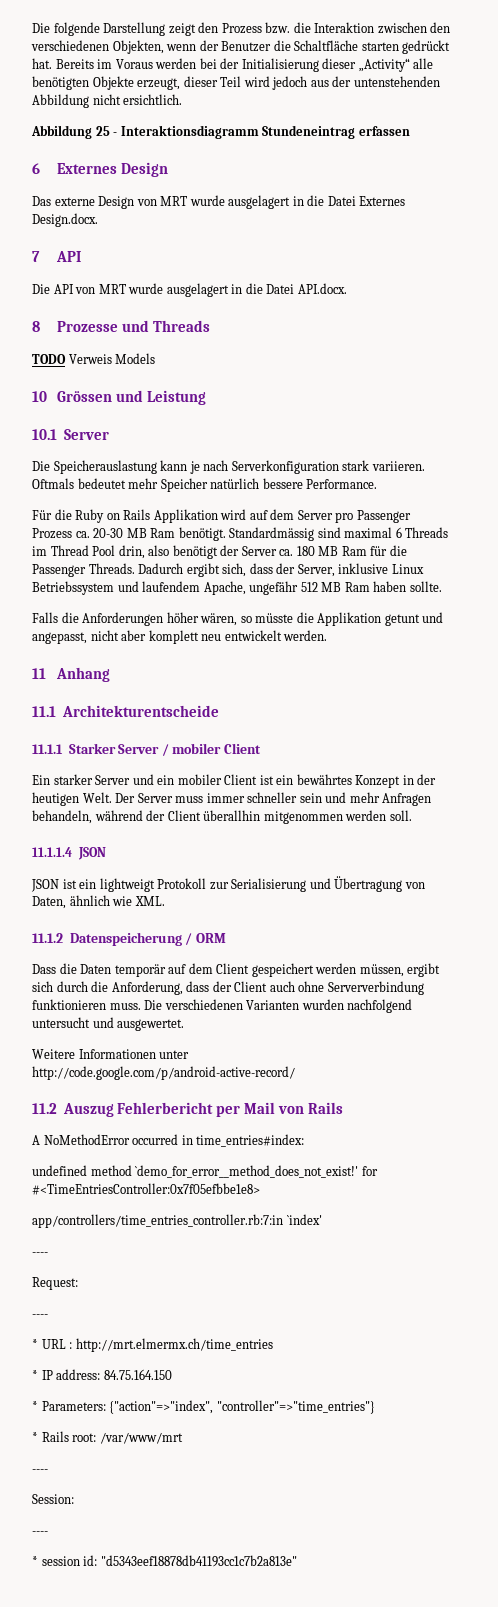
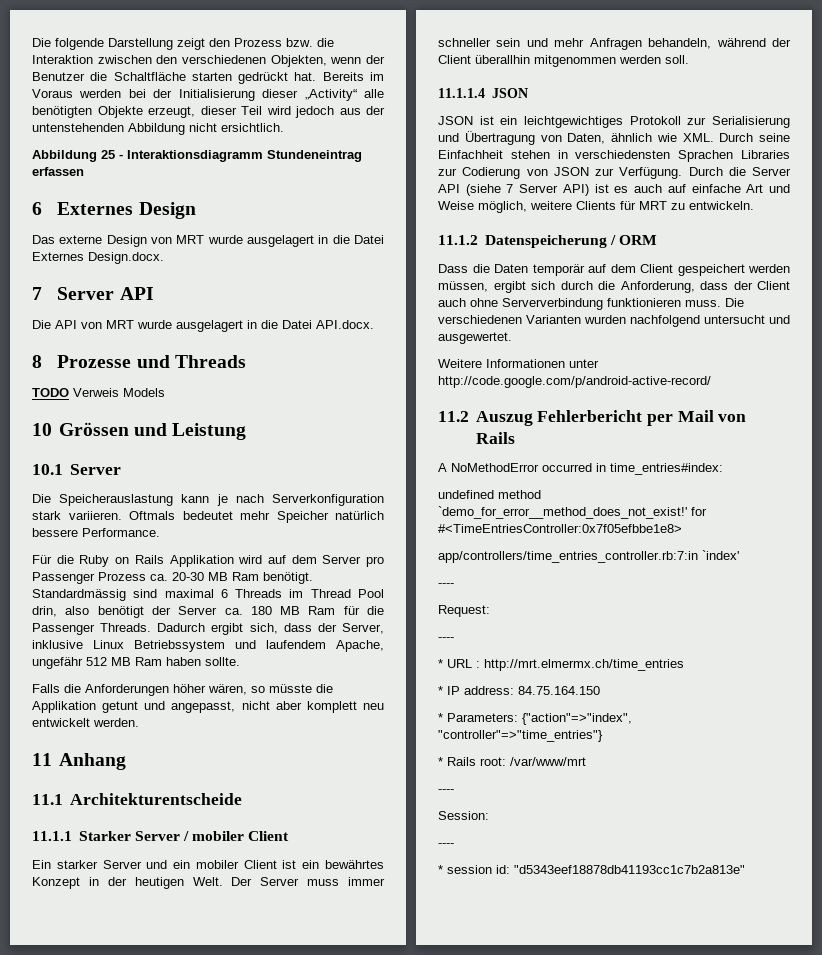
- 7 API
+ 7 Server API
- JSON ist ein lightweigt Protokoll zur Serialisierung und Übertragung von Daten, ähnlich wie XML.
+ JSON ist ein leichtgewichtiges Protokoll zur Serialisierung und Übertragung von Daten, ähnlich wie XML. Durch seine Einfachheit stehen in verschiedensten Sprachen Libraries zur Codierung von JSON zur Verfügung. Durch die Server API (siehe 7 Server API) ist es auch auf einfache Art und Weise möglich, weitere Clients für MRT zu entwickeln.

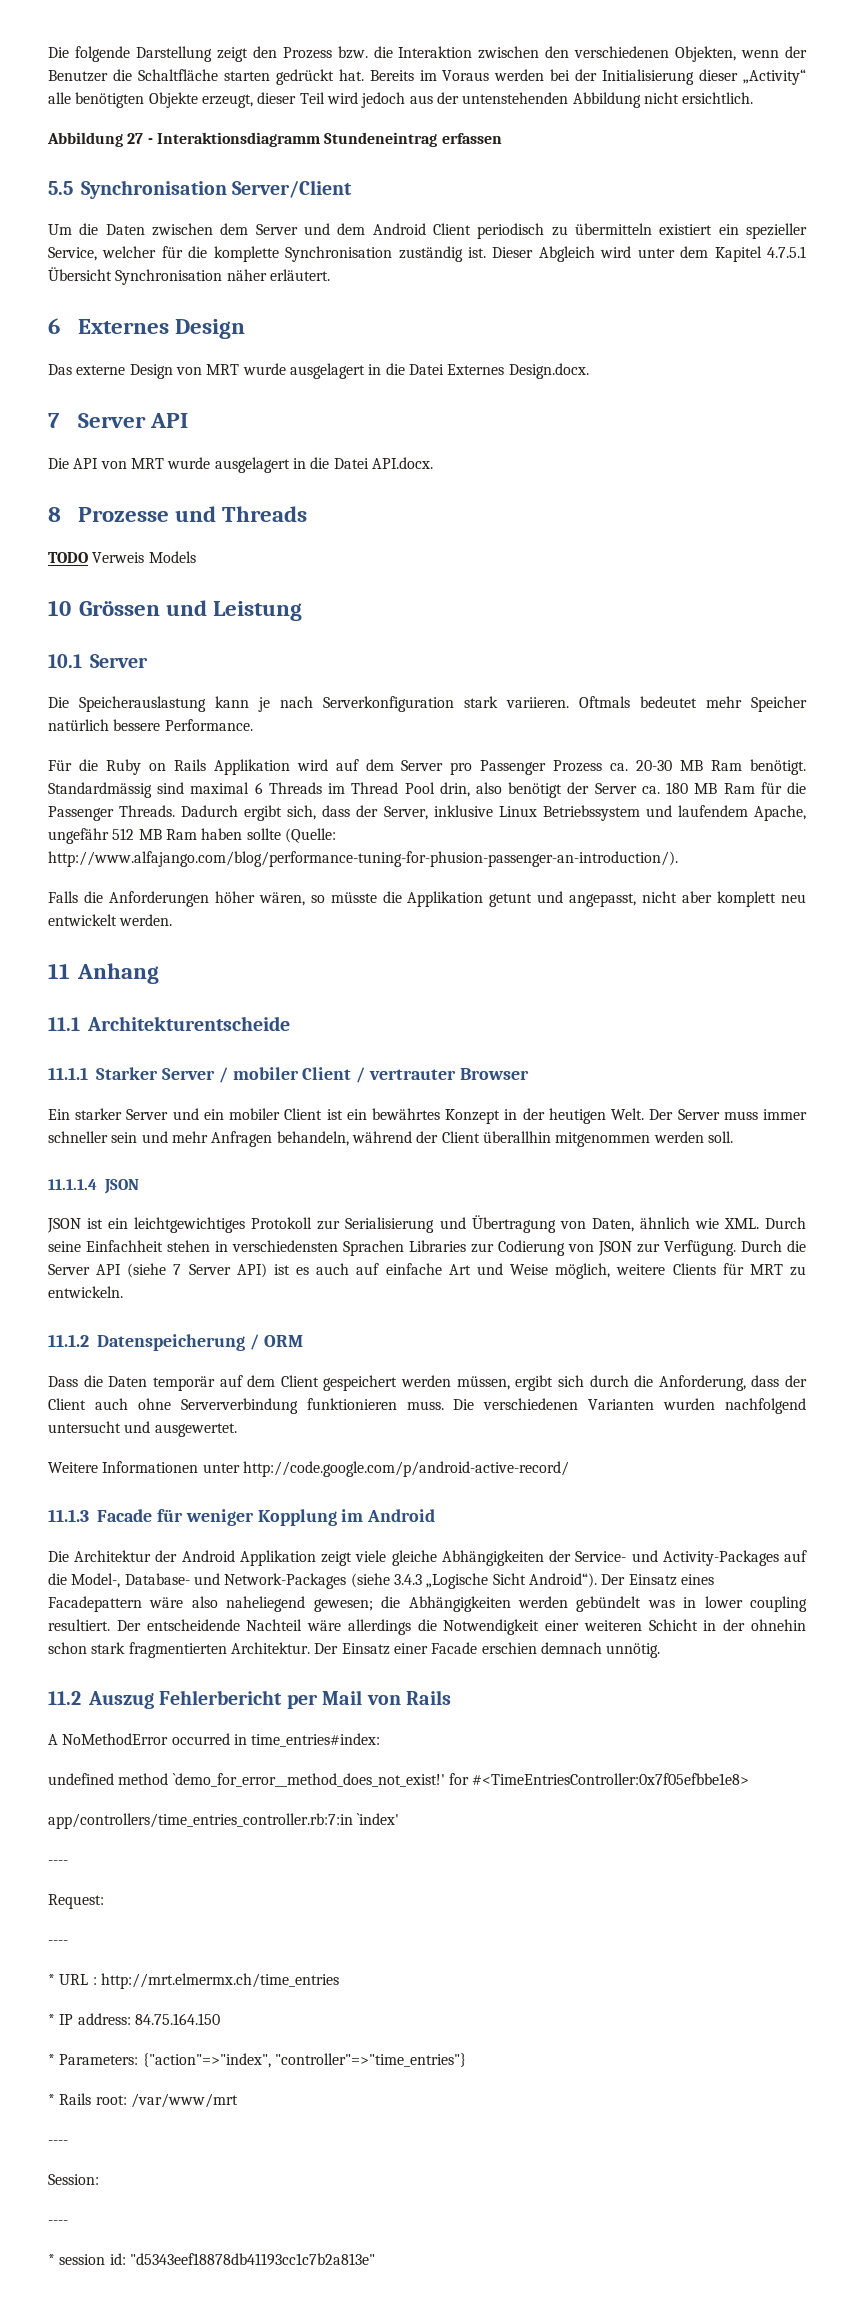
- Abbildung 25 - Interaktionsdiagramm Stundeneintrag erfassen
+ Abbildung 27 - Interaktionsdiagramm Stundeneintrag erfassen
+ 5.5 Synchronisation Server/Client
+ Um die Daten zwischen dem Server und dem Android Client periodisch zu übermitteln existiert ein spezieller Service, welcher für die komplette Synchronisation zuständig ist. Dieser Abgleich wird unter dem Kapitel 4.7.5.1 Übersicht Synchronisation näher erläutert.
- Dadurch ergibt sich, dass der Server, inklusive Linux Betriebssystem und laufendem Apache, ungefähr 512 MB Ram haben sollte.
+ Dadurch ergibt sich, dass der Server, inklusive Linux Betriebssystem und laufendem Apache, ungefähr 512 MB Ram haben sollte (Quelle: http://www.alfajango.com/blog/performance-tuning-for-phusion-passenger-an-introduction/).
- 11.1.1 Starker Server / mobiler Client
+ 11.1.1 Starker Server / mobiler Client / vertrauter Browser
+ 11.1.3 Facade für weniger Kopplung im Android
+ Die Architektur der Android Applikation zeigt viele gleiche Abhängigkeiten der Service- und Activity-Packages auf die Model-, Database- und Network-Packages (siehe 3.4.3 „Logische Sicht Android“). Der Einsatz eines Facadepattern wäre also naheliegend gewesen; die Abhängigkeiten werden gebündelt was in lower coupling resultiert. Der entscheidende Nachteil wäre allerdings die Notwendigkeit einer weiteren Schicht in der ohnehin schon stark fragmentierten Architektur. Der Einsatz einer Facade erschien demnach unnötig.

